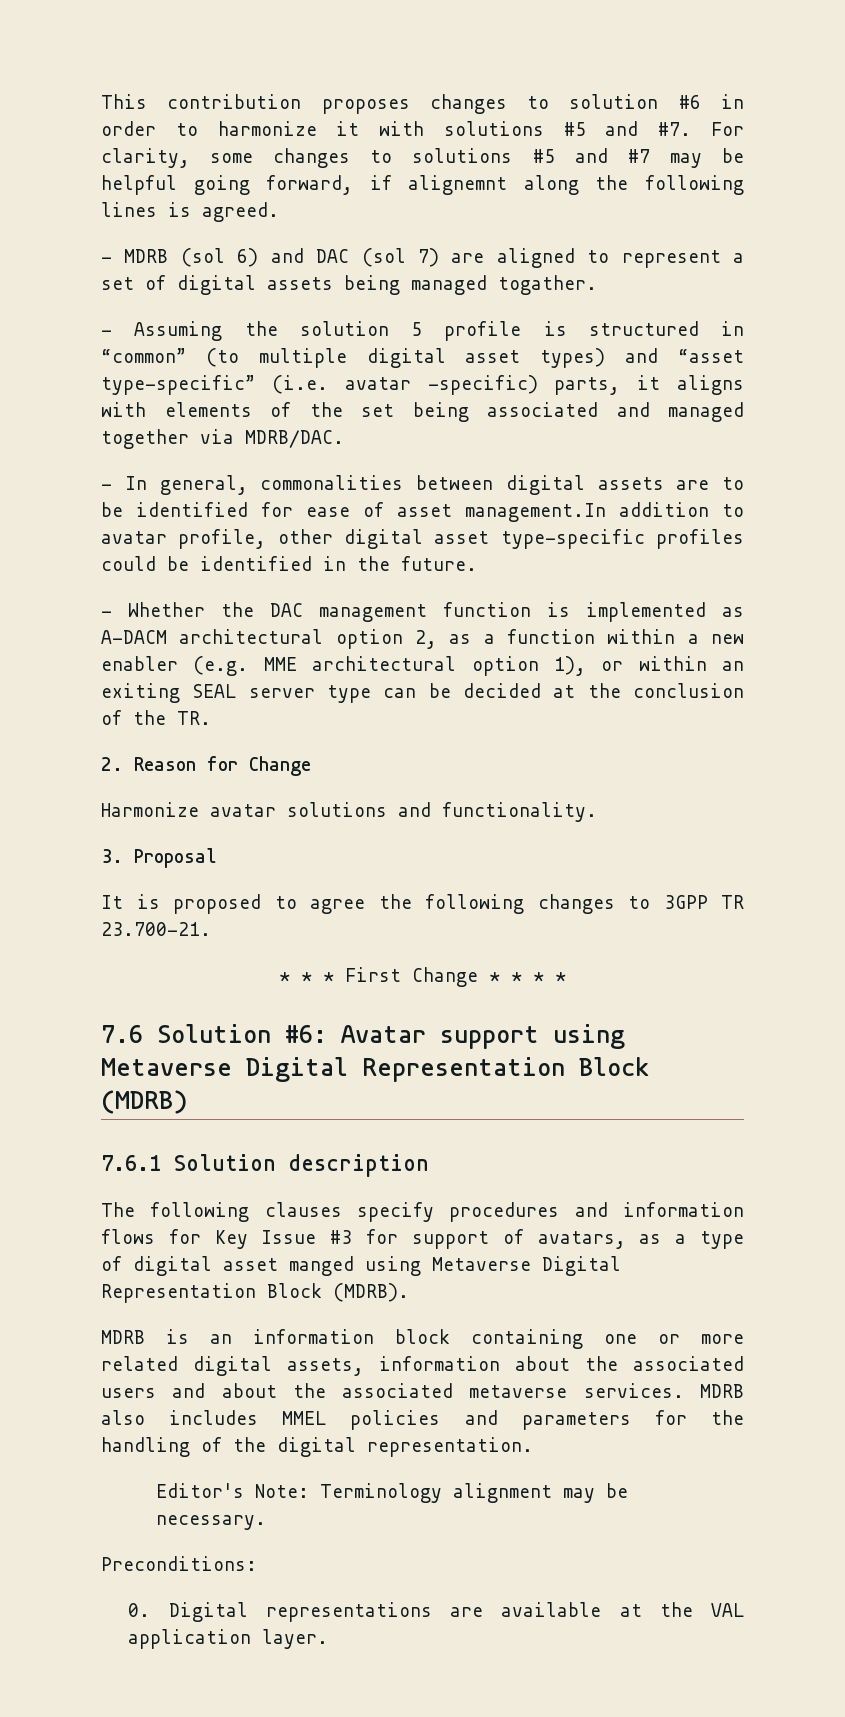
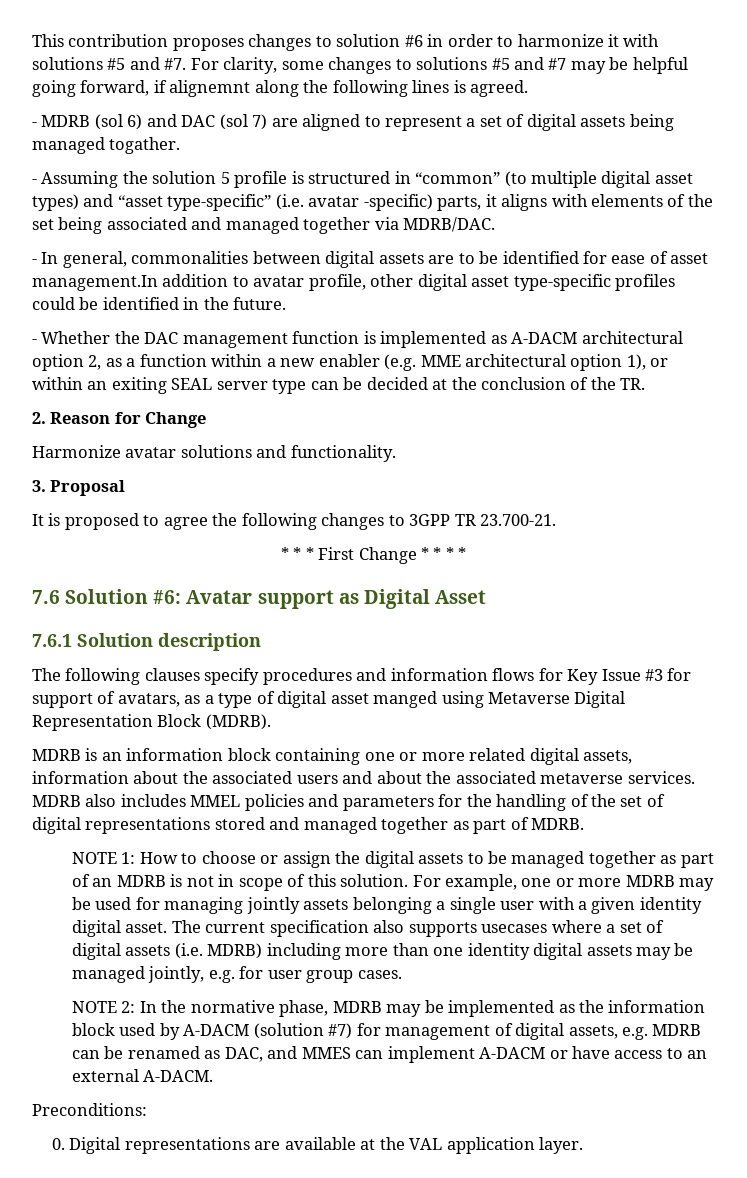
- 7.6 Solution #6: Avatar support using Metaverse Digital Representation Block (MDRB)
+ 7.6 Solution #6: Avatar support as Digital Asset
- MDRB also includes MMEL policies and parameters for the handling of the digital representation.
- Editor's Note: Terminology alignment may be necessary.
+ MDRB also includes MMEL policies and parameters for the handling of the set of digital representations stored and managed together as part of MDRB.
+ NOTE 1: How to choose or assign the digital assets to be managed together as part of an MDRB is not in scope of this solution. For example, one or more MDRB may be used for managing jointly assets belonging a single user with a given identity digital asset. The current specification also supports usecases where a set of digital assets (i.e. MDRB) including more than one identity digital assets may be managed jointly, e.g. for user group cases.
+ NOTE 2: In the normative phase, MDRB may be implemented as the information block used by A-DACM (solution #7) for management of digital assets, e.g. MDRB can be renamed as DAC, and MMES can implement A-DACM or have access to an external A-DACM.

